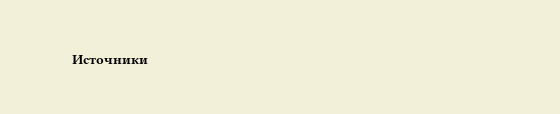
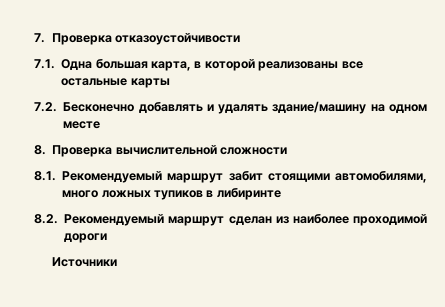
+ 7. Проверка отказоустойчивости
+ 7.1. Одна большая карта, в которой реализованы все остальные карты
+ 7.2. Бесконечно добавлять и удалять здание/машину на одном месте
+ 8. Проверка вычислительной сложности
+ 8.1. Рекомендуемый маршрут забит стоящими автомобилями, много ложных тупиков в либиринте
+ 8.2. Рекомендуемый маршрут сделан из наиболее проходимой дороги

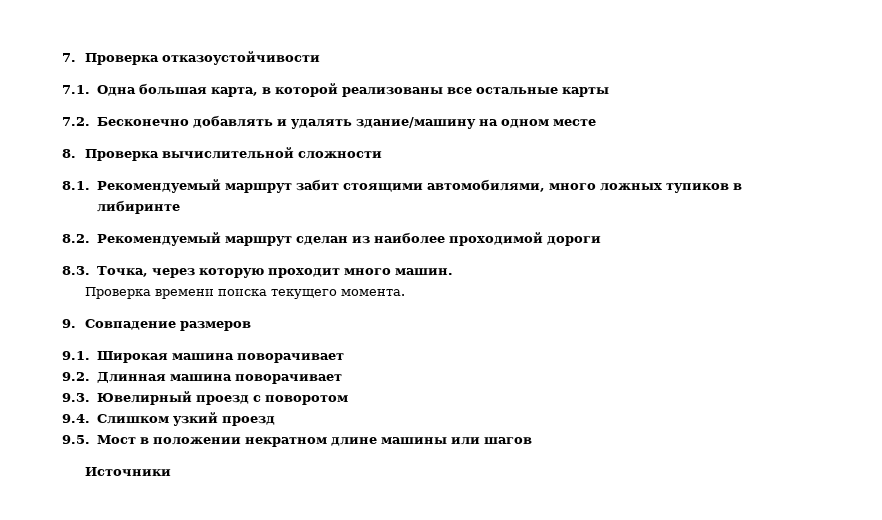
+ 8.3. Точка, через которую проходит много машин.
+ Проверка времени поиска текущего момента.
+ 9. Совпадение размеров
+ 9.1. Широкая машина поворачивает
+ 9.2. Длинная машина поворачивает
+ 9.3. Ювелирный проезд с поворотом
+ 9.4. Слишком узкий проезд
+ 9.5. Мост в положении некратном длине машины или шагов

